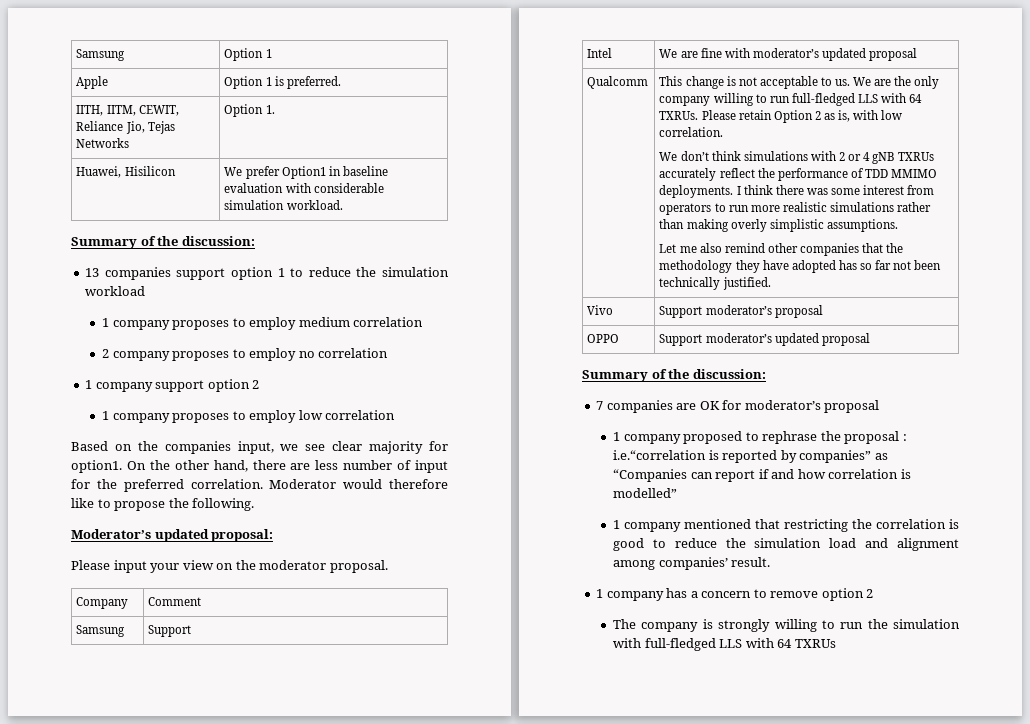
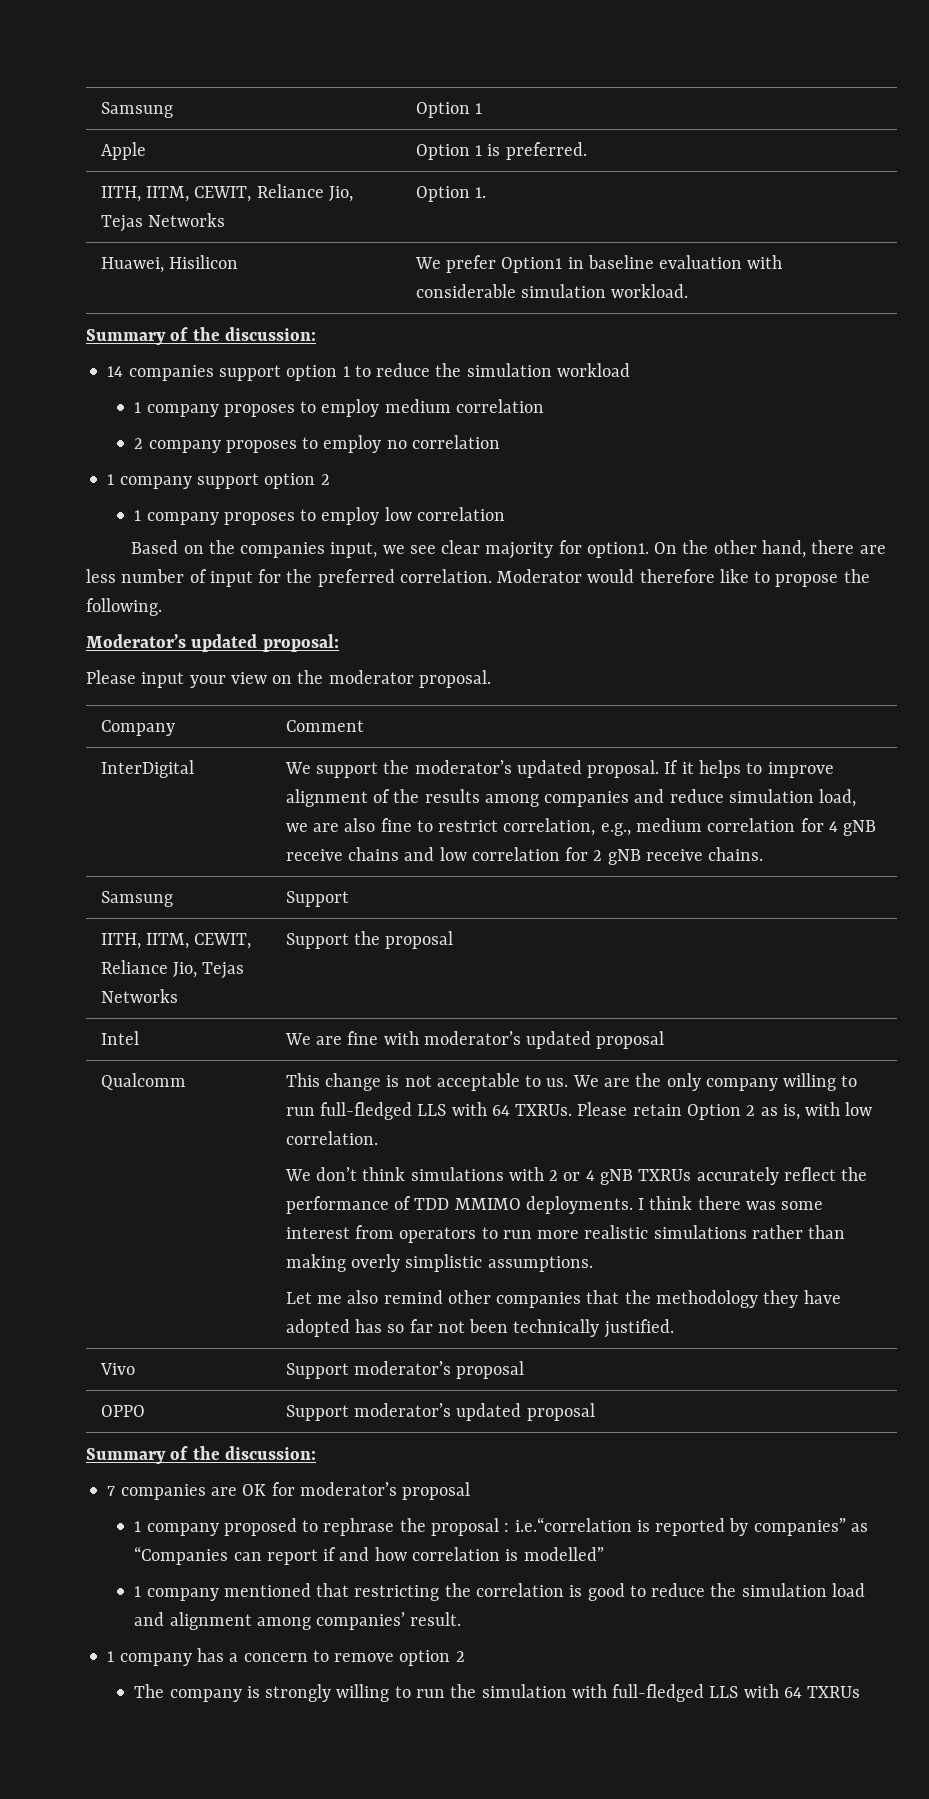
- 13 companies support option 1 to reduce the simulation workload
+ 14 companies support option 1 to reduce the simulation workload
+ InterDigital | We support the moderator’s updated proposal. If it helps to improve alignment of the results among companies and reduce simulation load, we are also fine to restrict correlation, e.g., medium correlation for 4 gNB receive chains and low correlation for 2 gNB receive chains.
  Samsung | Support
+ IITH, IITM, CEWIT, Reliance Jio, Tejas Networks | Support the proposal

